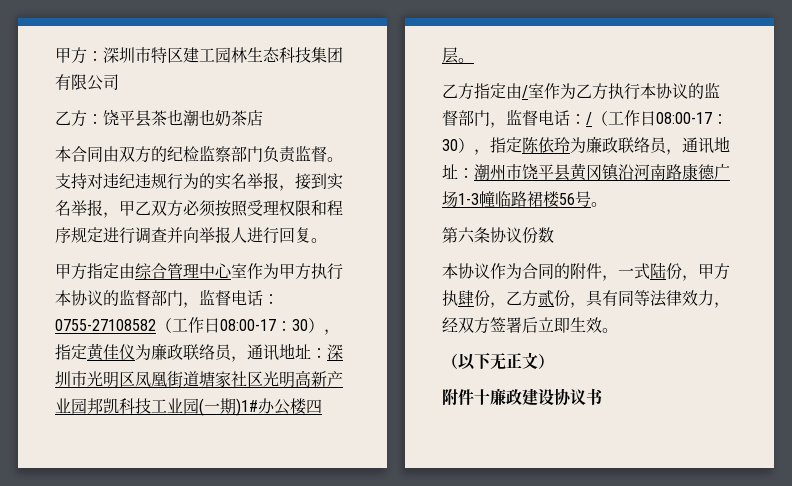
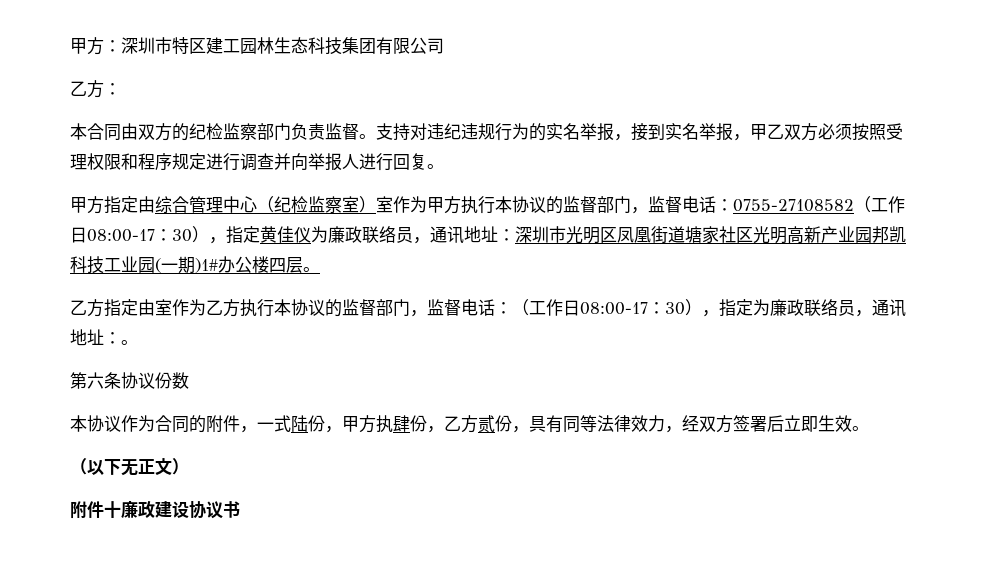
- 乙方：饶平县茶也潮也奶茶店
+ 乙方：
- 甲方指定由综合管理中心室作为甲方执行本协议的监督部门，监督电话：0755-27108582（工作日08:00-17：30），指定黄佳仪为廉政联络员，通讯地址：深圳市光明区凤凰街道塘家社区光明高新产业园邦凯科技工业园(一期)1#办公楼四层。
+ 甲方指定由综合管理中心（纪检监察室）室作为甲方执行本协议的监督部门，监督电话：0755-27108582（工作日08:00-17：30），指定黄佳仪为廉政联络员，通讯地址：深圳市光明区凤凰街道塘家社区光明高新产业园邦凯科技工业园(一期)1#办公楼四层。
- 乙方指定由/室作为乙方执行本协议的监督部门，监督电话：/（工作日08:00-17：30），指定陈依玲为廉政联络员，通讯地址：潮州市饶平县黄冈镇沿河南路康德广场1-3幢临路裙楼56号。
+ 乙方指定由室作为乙方执行本协议的监督部门，监督电话：（工作日08:00-17：30），指定为廉政联络员，通讯地址：。

